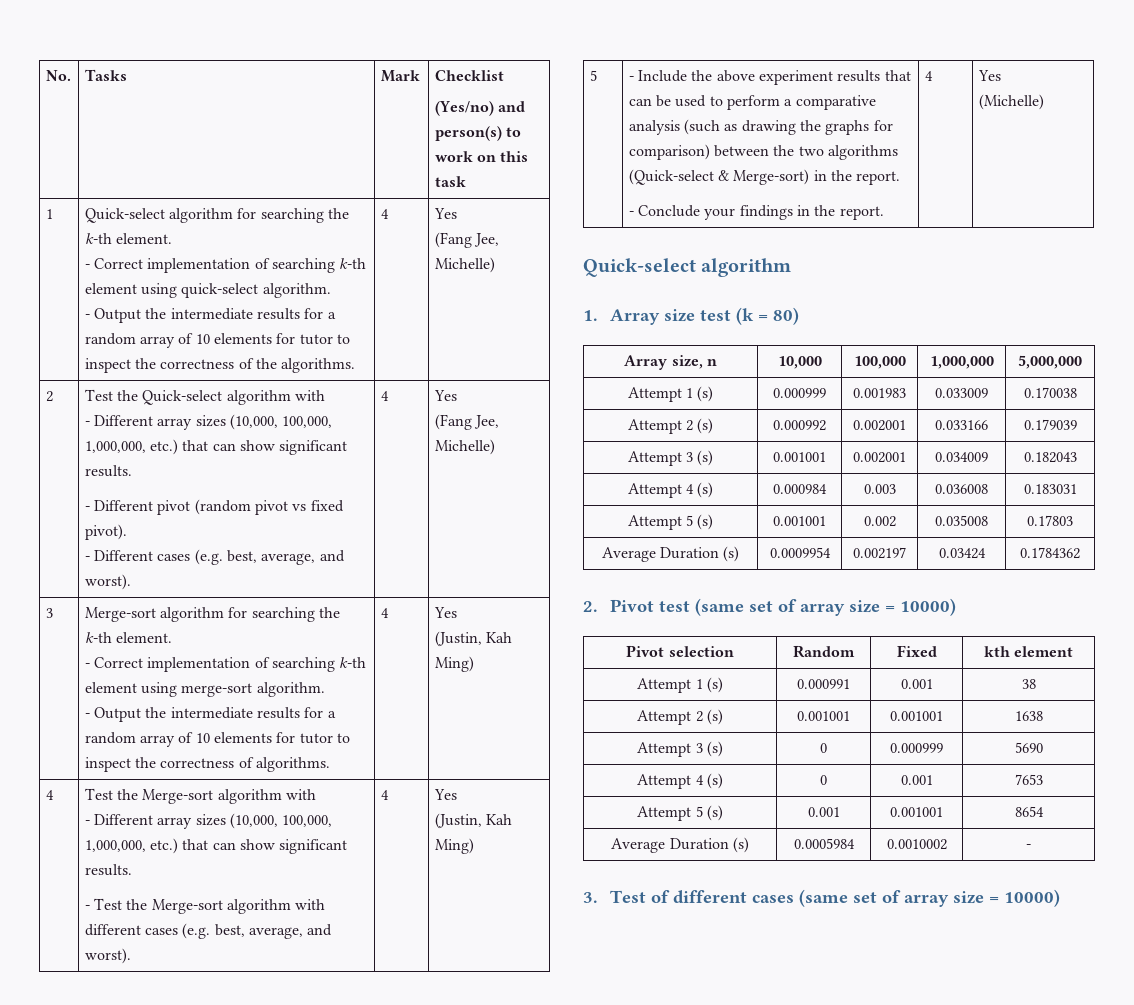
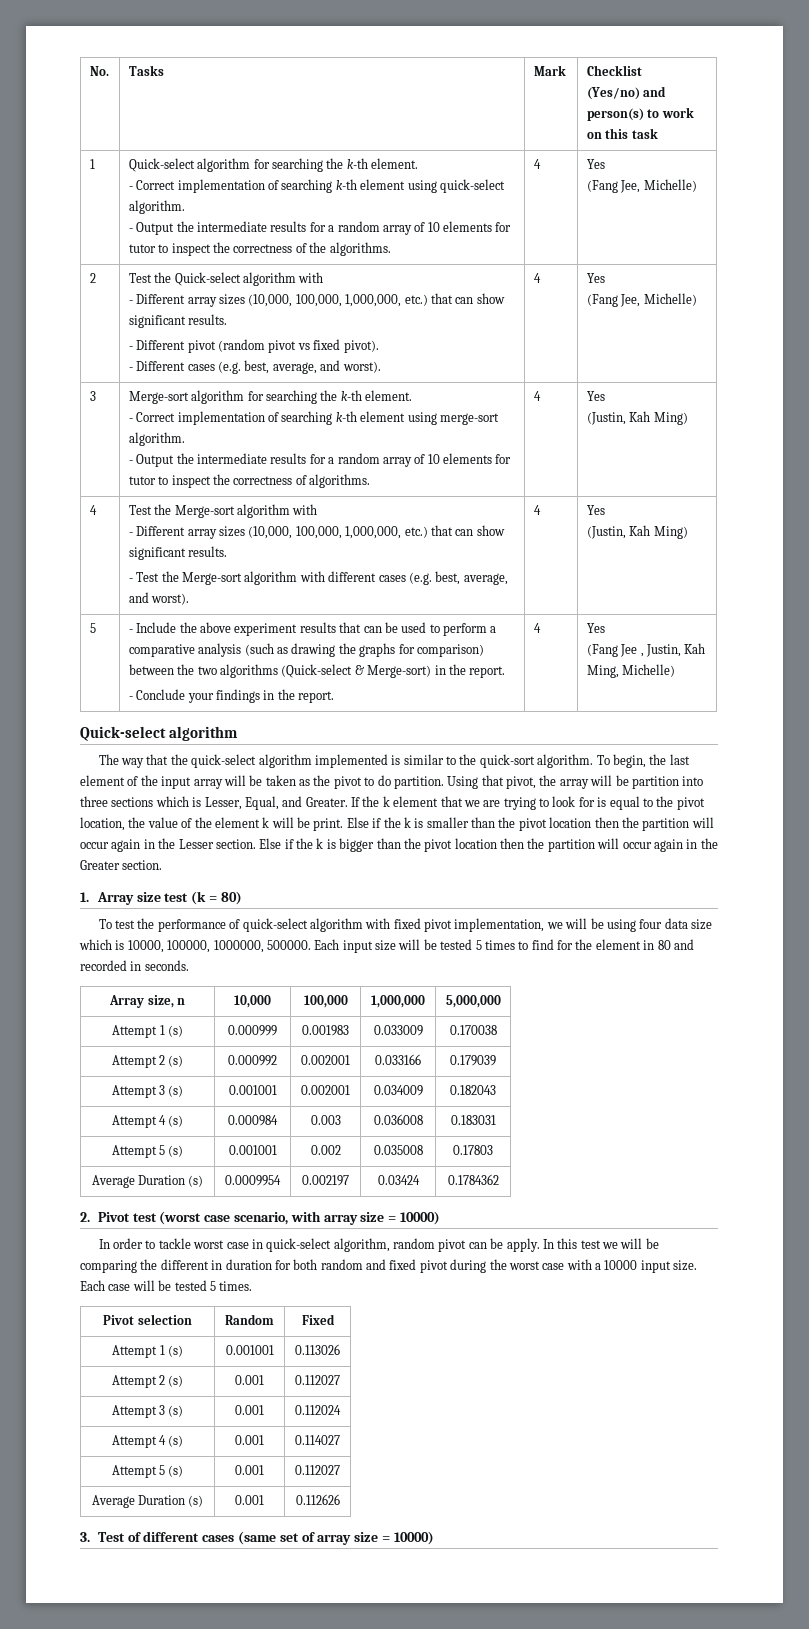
- (Michelle)
+ (Fang Jee , Justin, Kah Ming, Michelle)
  Quick-select algorithm
+ The way that the quick-select algorithm implemented is similar to the quick-sort algorithm. To begin, the last element of the input array will be taken as the pivot to do partition. Using that pivot, the array will be partition into three sections which is Lesser, Equal, and Greater. If the k element that we are trying to look for is equal to the pivot location, the value of the element k will be print. Else if the k is smaller than the pivot location then the partition will occur again in the Lesser section. Else if the k is bigger than the pivot location then the partition will occur again in the Greater section.
+ To test the performance of quick-select algorithm with fixed pivot implementation, we will be using four data size which is 10000, 100000, 1000000, 500000. Each input size will be tested 5 times to find for the element in 80 and recorded in seconds.
- 2. Pivot test (same set of array size = 10000)
+ 2. Pivot test (worst case scenario, with array size = 10000)
+ In order to tackle worst case in quick-select algorithm, random pivot can be apply. In this test we will be comparing the different in duration for both random and fixed pivot during the worst case with a 10000 input size. Each case will be tested 5 times.
- Pivot selection | Random | Fixed | kth element
- Attempt 1 (s) | 0.000991 | 0.001 | 38
- Attempt 2 (s) | 0.001001 | 0.001001 | 1638
- Attempt 3 (s) | 0 | 0.000999 | 5690
- Attempt 4 (s) | 0 | 0.001 | 7653
+ Pivot selection | Random | Fixed
+ Attempt 1 (s) | 0.001001 | 0.113026
+ Attempt 2 (s) | 0.001 | 0.112027
+ Attempt 3 (s) | 0.001 | 0.112024
+ Attempt 4 (s) | 0.001 | 0.114027
- Attempt 5 (s) | 0.001 | 0.001001 | 8654
- Average Duration (s) | 0.0005984 | 0.0010002 | -
+ Attempt 5 (s) | 0.001 | 0.112027
+ Average Duration (s) | 0.001 | 0.112626

